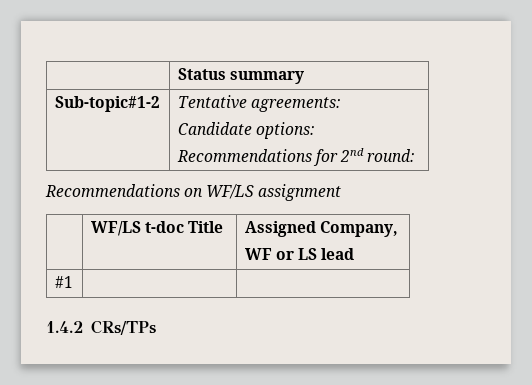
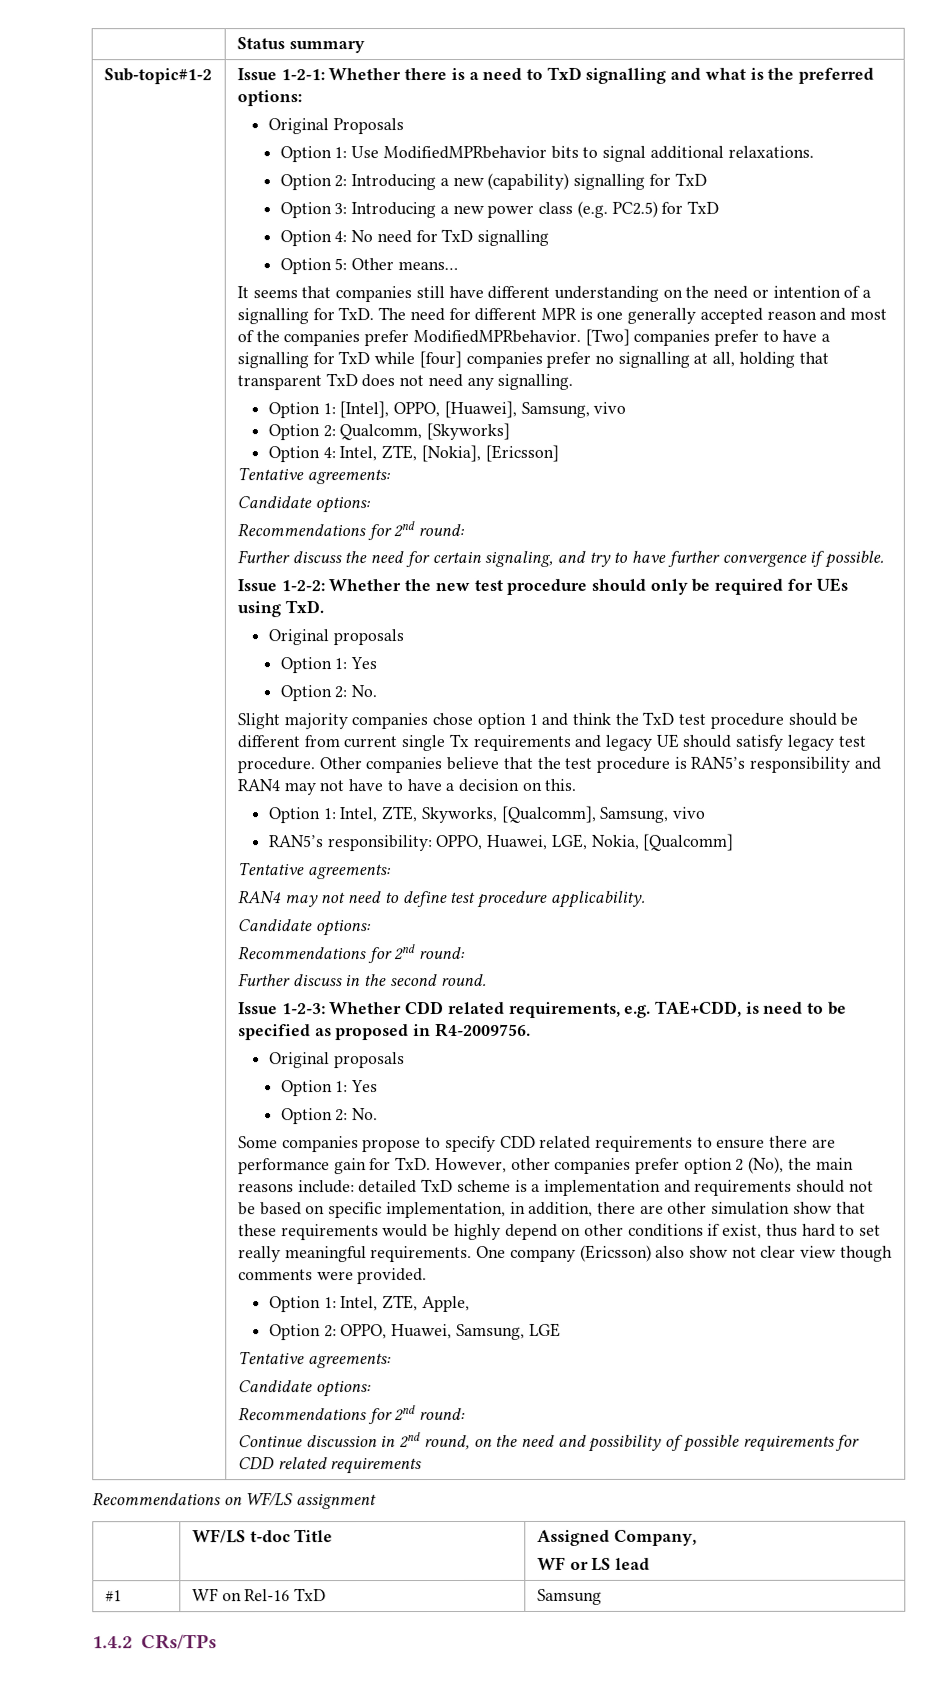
+ Issue 1-2-1: Whether there is a need to TxD signalling and what is the preferred options:
+ Original Proposals
+ Option 1: Use ModifiedMPRbehavior bits to signal additional relaxations.
+ Option 2: Introducing a new (capability) signalling for TxD
+ Option 3: Introducing a new power class (e.g. PC2.5) for TxD
+ Option 4: No need for TxD signalling
+ Option 5: Other means…
+ It seems that companies still have different understanding on the need or intention of a signalling for TxD. The need for different MPR is one generally accepted reason and most of the companies prefer ModifiedMPRbehavior. [Two] companies prefer to have a signalling for TxD while [four] companies prefer no signalling at all, holding that transparent TxD does not need any signalling.
+ Option 1: [Intel], OPPO, [Huawei], Samsung, vivo
+ Option 2: Qualcomm, [Skyworks]
+ Option 4: Intel, ZTE, [Nokia], [Ericsson]
  Tentative agreements:
  Candidate options:
  Recommendations for 2nd round:
+ Further discuss the need for certain signaling, and try to have further convergence if possible.
+ Issue 1-2-2: Whether the new test procedure should only be required for UEs using TxD.
+ Original proposals
+ Option 1: Yes
+ Option 2: No.
+ Slight majority companies chose option 1 and think the TxD test procedure should be different from current single Tx requirements and legacy UE should satisfy legacy test procedure. Other companies believe that the test procedure is RAN5’s responsibility and RAN4 may not have to have a decision on this.
+ Option 1: Intel, ZTE, Skyworks, [Qualcomm], Samsung, vivo
+ RAN5’s responsibility: OPPO, Huawei, LGE, Nokia, [Qualcomm]
+ Tentative agreements:
+ RAN4 may not need to define test procedure applicability.
+ Candidate options:
+ Recommendations for 2nd round:
+ Further discuss in the second round.
+ Issue 1-2-3: Whether CDD related requirements, e.g. TAE+CDD, is need to be specified as proposed in R4-2009756.
+ Original proposals
+ Option 1: Yes
+ Option 2: No.
+ Some companies propose to specify CDD related requirements to ensure there are performance gain for TxD. However, other companies prefer option 2 (No), the main reasons include: detailed TxD scheme is a implementation and requirements should not be based on specific implementation, in addition, there are other simulation show that these requirements would be highly depend on other conditions if exist, thus hard to set really meaningful requirements. One company (Ericsson) also show not clear view though comments were provided.
+ Option 1: Intel, ZTE, Apple,
+ Option 2: OPPO, Huawei, Samsung, LGE
+ Tentative agreements:
+ Candidate options:
+ Recommendations for 2nd round:
+ Continue discussion in 2nd round, on the need and possibility of possible requirements for CDD related requirements
- #1 | |
+ #1 | WF on Rel-16 TxD | Samsung

